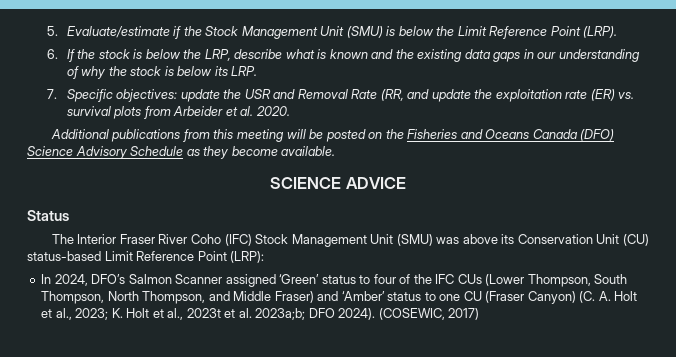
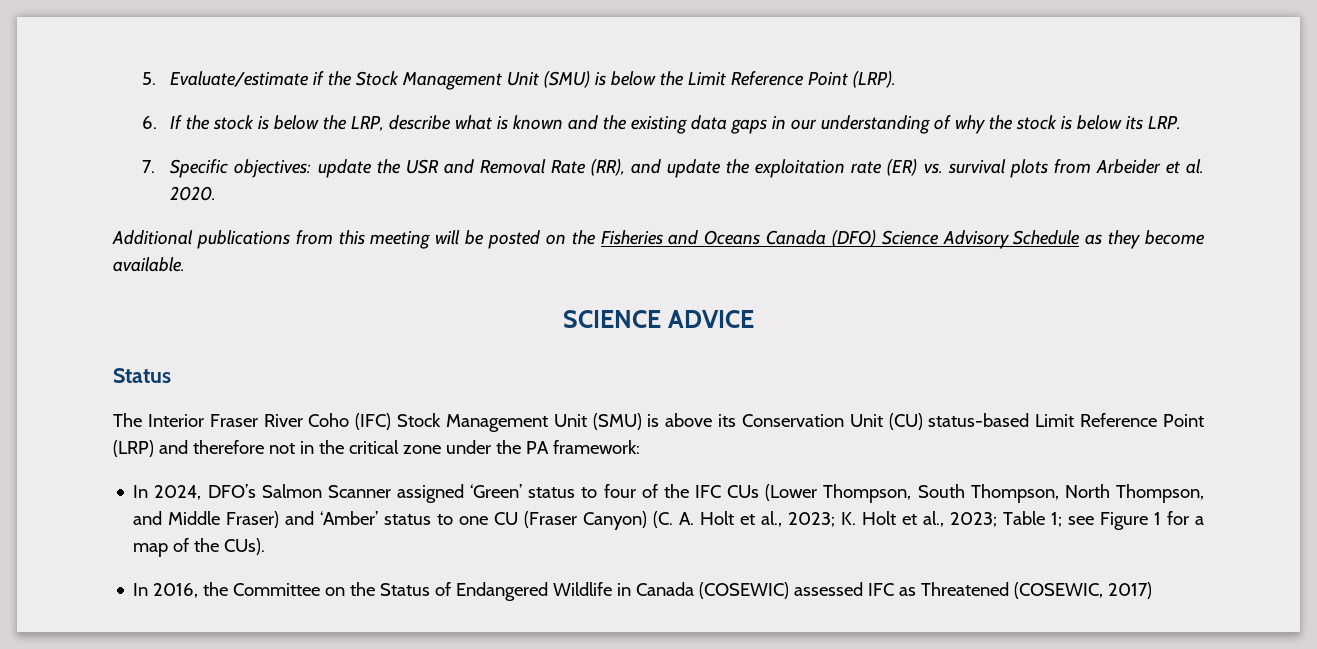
- 7. Specific objectives: update the USR and Removal Rate (RR, and update the exploitation rate (ER) vs. survival plots from Arbeider et al. 2020.
+ 7. Specific objectives: update the USR and Removal Rate (RR), and update the exploitation rate (ER) vs. survival plots from Arbeider et al. 2020.
- The Interior Fraser River Coho (IFC) Stock Management Unit (SMU) was above its Conservation Unit (CU) status-based Limit Reference Point (LRP):
+ The Interior Fraser River Coho (IFC) Stock Management Unit (SMU) is above its Conservation Unit (CU) status-based Limit Reference Point (LRP) and therefore not in the critical zone under the PA framework:
- In 2024, DFO’s Salmon Scanner assigned ‘Green’ status to four of the IFC CUs (Lower Thompson, South Thompson, North Thompson, and Middle Fraser) and ‘Amber’ status to one CU (Fraser Canyon) (C. A. Holt et al., 2023; K. Holt et al., 2023t et al. 2023a;b; DFO 2024). (COSEWIC, 2017)
+ In 2024, DFO’s Salmon Scanner assigned ‘Green’ status to four of the IFC CUs (Lower Thompson, South Thompson, North Thompson, and Middle Fraser) and ‘Amber’ status to one CU (Fraser Canyon) (C. A. Holt et al., 2023; K. Holt et al., 2023; Table 1; see Figure 1 for a map of the CUs).
+ In 2016, the Committee on the Status of Endangered Wildlife in Canada (COSEWIC) assessed IFC as Threatened (COSEWIC, 2017)

